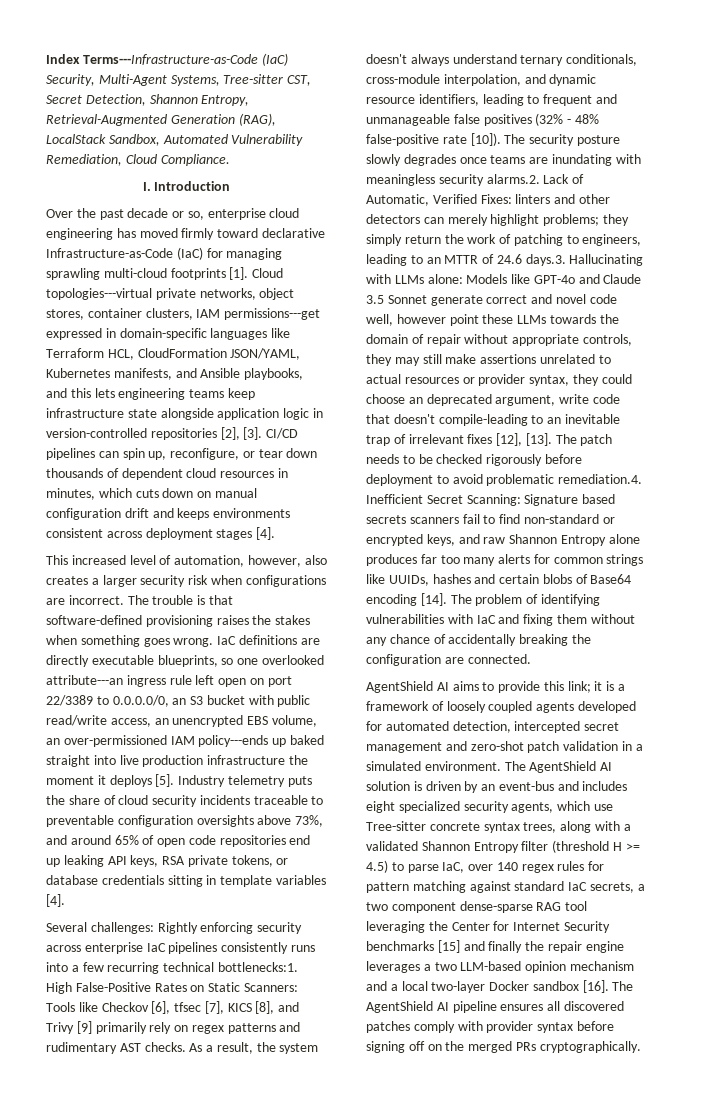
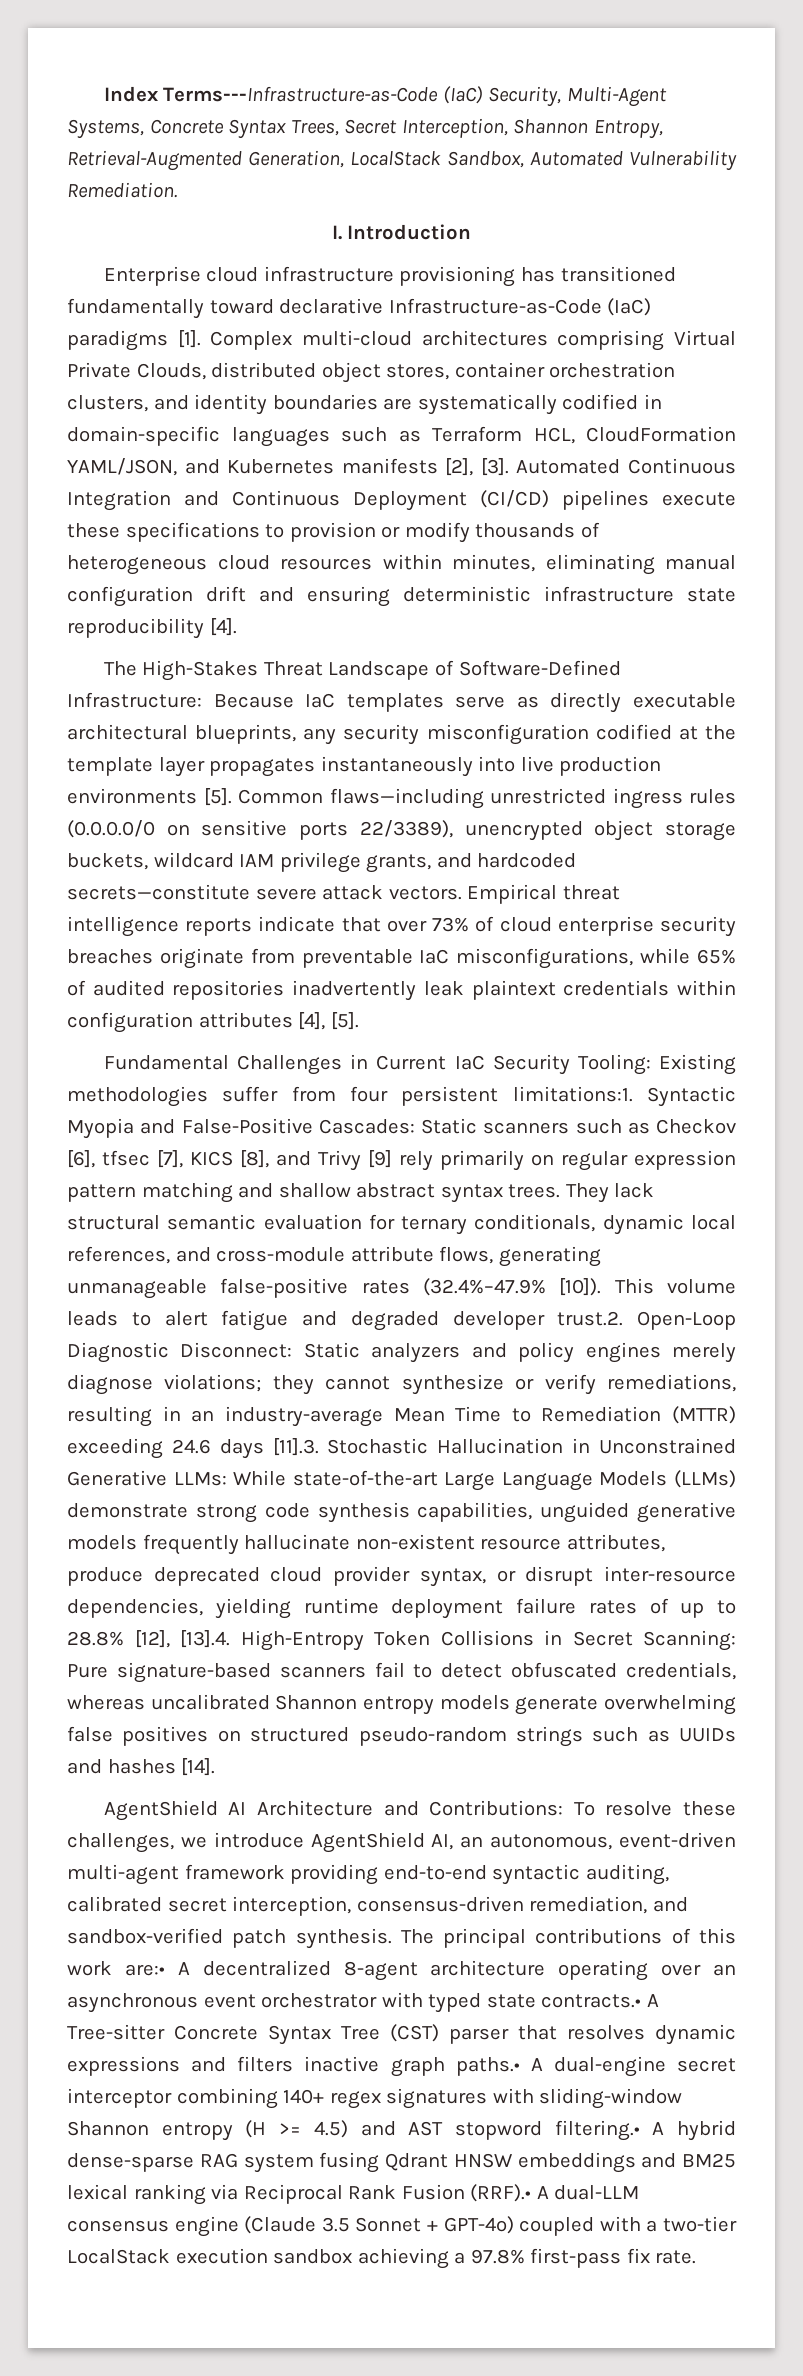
- Index Terms---Infrastructure-as-Code (IaC) Security, Multi-Agent Systems, Tree-sitter CST, Secret Detection, Shannon Entropy, Retrieval-Augmented Generation (RAG), LocalStack Sandbox, Automated Vulnerability Remediation, Cloud Compliance.
+ Index Terms---Infrastructure-as-Code (IaC) Security, Multi-Agent Systems, Concrete Syntax Trees, Secret Interception, Shannon Entropy, Retrieval-Augmented Generation, LocalStack Sandbox, Automated Vulnerability Remediation.
- Over the past decade or so, enterprise cloud engineering has moved firmly toward declarative Infrastructure-as-Code (IaC) for managing sprawling multi-cloud footprints [1]. Cloud topologies---virtual private networks, object stores, container clusters, IAM permissions---get expressed in domain-specific languages like Terraform HCL, CloudFormation JSON/YAML, Kubernetes manifests, and Ansible playbooks, and this lets engineering teams keep infrastructure state alongside application logic in version-controlled repositories [2], [3]. CI/CD pipelines can spin up, reconfigure, or tear down thousands of dependent cloud resources in minutes, which cuts down on manual configuration drift and keeps environments consistent across deployment stages [4].
- This increased level of automation, however, also creates a larger security risk when configurations are incorrect. The trouble is that software-defined provisioning raises the stakes when something goes wrong. IaC definitions are directly executable blueprints, so one overlooked attribute---an ingress rule left open on port 22/3389 to 0.0.0.0/0, an S3 bucket with public read/write access, an unencrypted EBS volume, an over-permissioned IAM policy---ends up baked straight into live production infrastructure the moment it deploys [5]. Industry telemetry puts the share of cloud security incidents traceable to preventable configuration oversights above 73%, and around 65% of open code repositories end up leaking API keys, RSA private tokens, or database credentials sitting in template variables [4].
- Several challenges: Rightly enforcing security across enterprise IaC pipelines consistently runs into a few recurring technical bottlenecks:1. High False-Positive Rates on Static Scanners: Tools like Checkov [6], tfsec [7], KICS [8], and Trivy [9] primarily rely on regex patterns and rudimentary AST checks. As a result, the system doesn't always understand ternary conditionals, cross-module interpolation, and dynamic resource identifiers, leading to frequent and unmanageable false positives (32% - 48% false-positive rate [10]). The security posture slowly degrades once teams are inundating with meaningless security alarms.2. Lack of Automatic, Verified Fixes: linters and other detectors can merely highlight problems; they simply return the work of patching to engineers, leading to an MTTR of 24.6 days.3. Hallucinating with LLMs alone: Models like GPT-4o and Claude 3.5 Sonnet generate correct and novel code well, however point these LLMs towards the domain of repair without appropriate controls, they may still make assertions unrelated to actual resources or provider syntax, they could choose an deprecated argument, write code that doesn't compile-leading to an inevitable trap of irrelevant fixes [12], [13]. The patch needs to be checked rigorously before deployment to avoid problematic remediation.4. Inefficient Secret Scanning: Signature based secrets scanners fail to find non-standard or encrypted keys, and raw Shannon Entropy alone produces far too many alerts for common strings like UUIDs, hashes and certain blobs of Base64 encoding [14]. The problem of identifying vulnerabilities with IaC and fixing them without any chance of accidentally breaking the configuration are connected.
- AgentShield AI aims to provide this link; it is a framework of loosely coupled agents developed for automated detection, intercepted secret management and zero-shot patch validation in a simulated environment. The AgentShield AI solution is driven by an event-bus and includes eight specialized security agents, which use Tree-sitter concrete syntax trees, along with a validated Shannon Entropy filter (threshold H >= 4.5) to parse IaC, over 140 regex rules for pattern matching against standard IaC secrets, a two component dense-sparse RAG tool leveraging the Center for Internet Security benchmarks [15] and finally the repair engine leverages a two LLM-based opinion mechanism and a local two-layer Docker sandbox [16]. The AgentShield AI pipeline ensures all discovered patches comply with provider syntax before signing off on the merged PRs cryptographically.
+ Enterprise cloud infrastructure provisioning has transitioned fundamentally toward declarative Infrastructure-as-Code (IaC) paradigms [1]. Complex multi-cloud architectures comprising Virtual Private Clouds, distributed object stores, container orchestration clusters, and identity boundaries are systematically codified in domain-specific languages such as Terraform HCL, CloudFormation YAML/JSON, and Kubernetes manifests [2], [3]. Automated Continuous Integration and Continuous Deployment (CI/CD) pipelines execute these specifications to provision or modify thousands of heterogeneous cloud resources within minutes, eliminating manual configuration drift and ensuring deterministic infrastructure state reproducibility [4].
+ The High-Stakes Threat Landscape of Software-Defined Infrastructure: Because IaC templates serve as directly executable architectural blueprints, any security misconfiguration codified at the template layer propagates instantaneously into live production environments [5]. Common flaws—including unrestricted ingress rules (0.0.0.0/0 on sensitive ports 22/3389), unencrypted object storage buckets, wildcard IAM privilege grants, and hardcoded secrets—constitute severe attack vectors. Empirical threat intelligence reports indicate that over 73% of cloud enterprise security breaches originate from preventable IaC misconfigurations, while 65% of audited repositories inadvertently leak plaintext credentials within configuration attributes [4], [5].
+ Fundamental Challenges in Current IaC Security Tooling: Existing methodologies suffer from four persistent limitations:1. Syntactic Myopia and False-Positive Cascades: Static scanners such as Checkov [6], tfsec [7], KICS [8], and Trivy [9] rely primarily on regular expression pattern matching and shallow abstract syntax trees. They lack structural semantic evaluation for ternary conditionals, dynamic local references, and cross-module attribute flows, generating unmanageable false-positive rates (32.4%–47.9% [10]). This volume leads to alert fatigue and degraded developer trust.2. Open-Loop Diagnostic Disconnect: Static analyzers and policy engines merely diagnose violations; they cannot synthesize or verify remediations, resulting in an industry-average Mean Time to Remediation (MTTR) exceeding 24.6 days [11].3. Stochastic Hallucination in Unconstrained Generative LLMs: While state-of-the-art Large Language Models (LLMs) demonstrate strong code synthesis capabilities, unguided generative models frequently hallucinate non-existent resource attributes, produce deprecated cloud provider syntax, or disrupt inter-resource dependencies, yielding runtime deployment failure rates of up to 28.8% [12], [13].4. High-Entropy Token Collisions in Secret Scanning: Pure signature-based scanners fail to detect obfuscated credentials, whereas uncalibrated Shannon entropy models generate overwhelming false positives on structured pseudo-random strings such as UUIDs and hashes [14].
+ AgentShield AI Architecture and Contributions: To resolve these challenges, we introduce AgentShield AI, an autonomous, event-driven multi-agent framework providing end-to-end syntactic auditing, calibrated secret interception, consensus-driven remediation, and sandbox-verified patch synthesis. The principal contributions of this work are:• A decentralized 8-agent architecture operating over an asynchronous event orchestrator with typed state contracts.• A Tree-sitter Concrete Syntax Tree (CST) parser that resolves dynamic expressions and filters inactive graph paths.• A dual-engine secret interceptor combining 140+ regex signatures with sliding-window Shannon entropy (H >= 4.5) and AST stopword filtering.• A hybrid dense-sparse RAG system fusing Qdrant HNSW embeddings and BM25 lexical ranking via Reciprocal Rank Fusion (RRF).• A dual-LLM consensus engine (Claude 3.5 Sonnet + GPT-4o) coupled with a two-tier LocalStack execution sandbox achieving a 97.8% first-pass fix rate.

